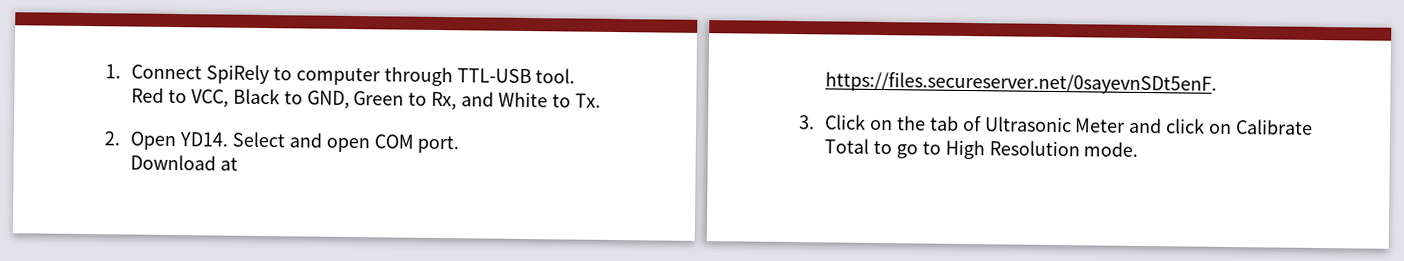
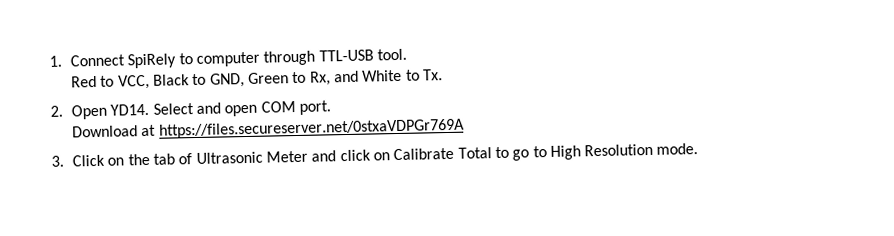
- Download at https://files.secureserver.net/0sayevnSDt5enF.
+ Download at https://files.secureserver.net/0stxaVDPGr769A

